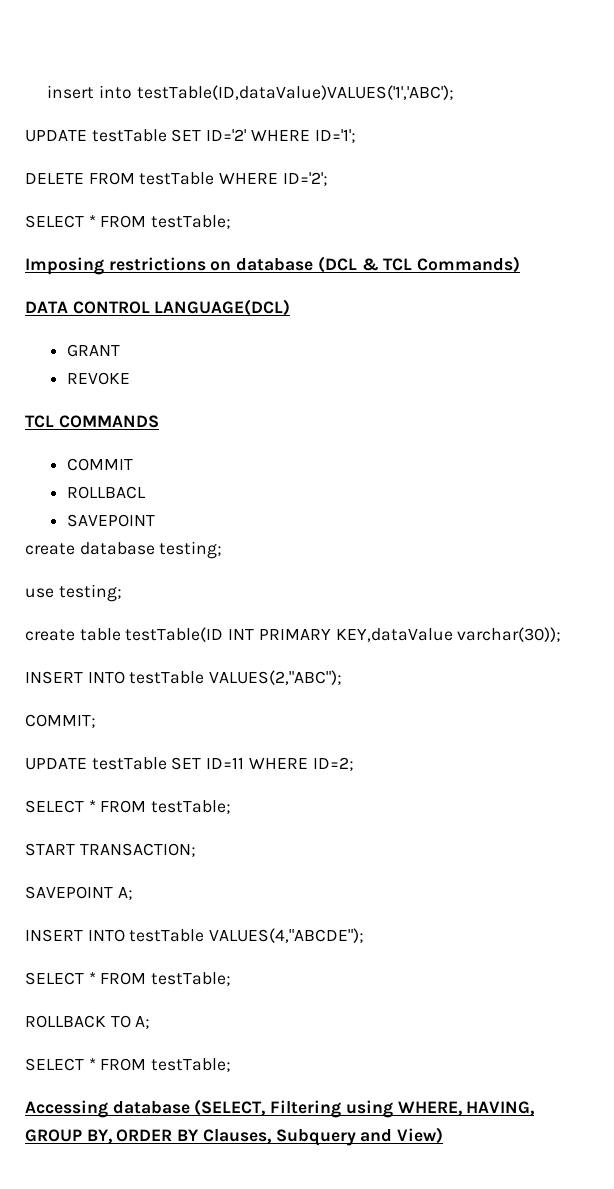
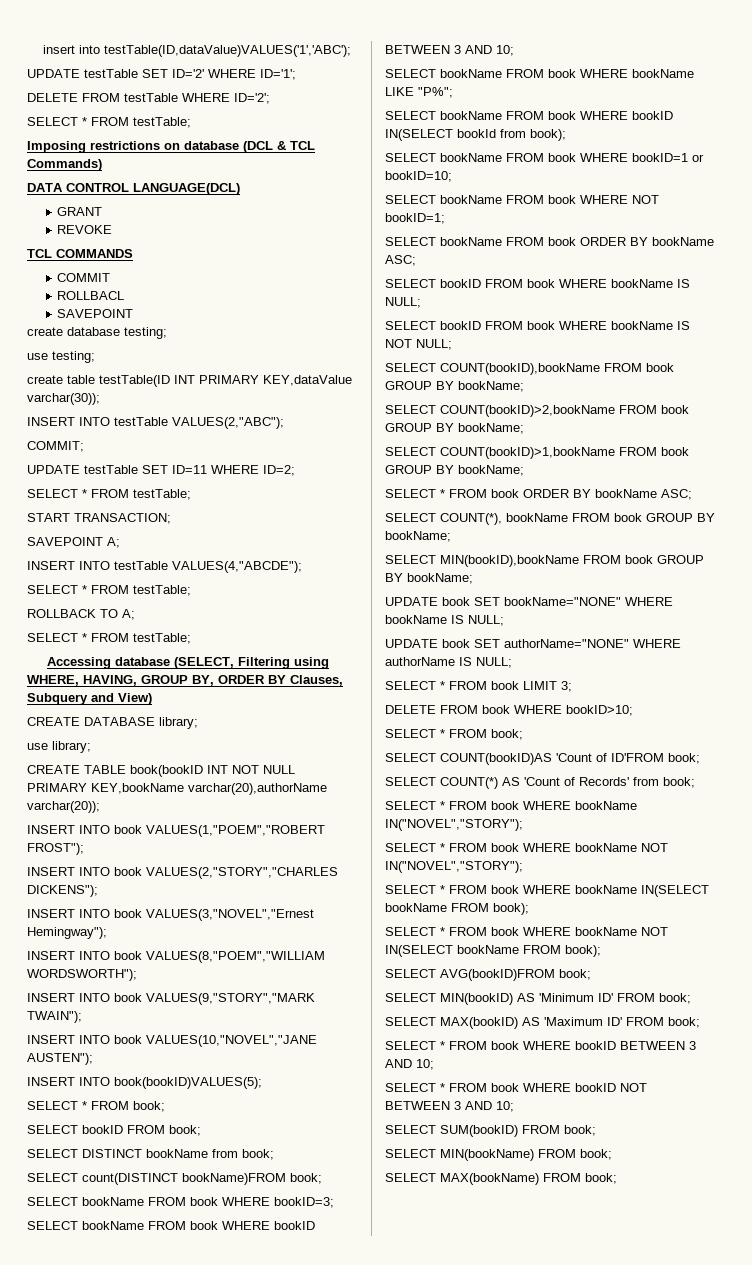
+ CREATE DATABASE library;
+ use library;
+ CREATE TABLE book(bookID INT NOT NULL PRIMARY KEY,bookName varchar(20),authorName varchar(20));
+ INSERT INTO book VALUES(1,"POEM","ROBERT FROST");
+ INSERT INTO book VALUES(2,"STORY","CHARLES DICKENS");
+ INSERT INTO book VALUES(3,"NOVEL","Ernest Hemingway");
+ INSERT INTO book VALUES(8,"POEM","WILLIAM WORDSWORTH");
+ INSERT INTO book VALUES(9,"STORY","MARK TWAIN");
+ INSERT INTO book VALUES(10,"NOVEL","JANE AUSTEN");
+ INSERT INTO book(bookID)VALUES(5);
+ SELECT * FROM book;
+ SELECT bookID FROM book;
+ SELECT DISTINCT bookName from book;
+ SELECT count(DISTINCT bookName)FROM book;
+ SELECT bookName FROM book WHERE bookID=3;
+ SELECT bookName FROM book WHERE bookID BETWEEN 3 AND 10;
+ SELECT bookName FROM book WHERE bookName LIKE "P%";
+ SELECT bookName FROM book WHERE bookID IN(SELECT bookId from book);
+ SELECT bookName FROM book WHERE bookID=1 or bookID=10;
+ SELECT bookName FROM book WHERE NOT bookID=1;
+ SELECT bookName FROM book ORDER BY bookName ASC;
+ SELECT bookID FROM book WHERE bookName IS NULL;
+ SELECT bookID FROM book WHERE bookName IS NOT NULL;
+ SELECT COUNT(bookID),bookName FROM book GROUP BY bookName;
+ SELECT COUNT(bookID)>2,bookName FROM book GROUP BY bookName;
+ SELECT COUNT(bookID)>1,bookName FROM book GROUP BY bookName;
+ SELECT * FROM book ORDER BY bookName ASC;
+ SELECT COUNT(*), bookName FROM book GROUP BY bookName;
+ SELECT MIN(bookID),bookName FROM book GROUP BY bookName;
+ UPDATE book SET bookName="NONE" WHERE bookName IS NULL;
+ UPDATE book SET authorName="NONE" WHERE authorName IS NULL;
+ SELECT * FROM book LIMIT 3;
+ DELETE FROM book WHERE bookID>10;
+ SELECT * FROM book;
+ SELECT COUNT(bookID)AS 'Count of ID'FROM book;
+ SELECT COUNT(*) AS 'Count of Records' from book;
+ SELECT * FROM book WHERE bookName IN("NOVEL","STORY");
+ SELECT * FROM book WHERE bookName NOT IN("NOVEL","STORY");
+ SELECT * FROM book WHERE bookName IN(SELECT bookName FROM book);
+ SELECT * FROM book WHERE bookName NOT IN(SELECT bookName FROM book);
+ SELECT AVG(bookID)FROM book;
+ SELECT MIN(bookID) AS 'Minimum ID' FROM book;
+ SELECT MAX(bookID) AS 'Maximum ID' FROM book;
+ SELECT * FROM book WHERE bookID BETWEEN 3 AND 10;
+ SELECT * FROM book WHERE bookID NOT BETWEEN 3 AND 10;
+ SELECT SUM(bookID) FROM book;
+ SELECT MIN(bookName) FROM book;
+ SELECT MAX(bookName) FROM book;

